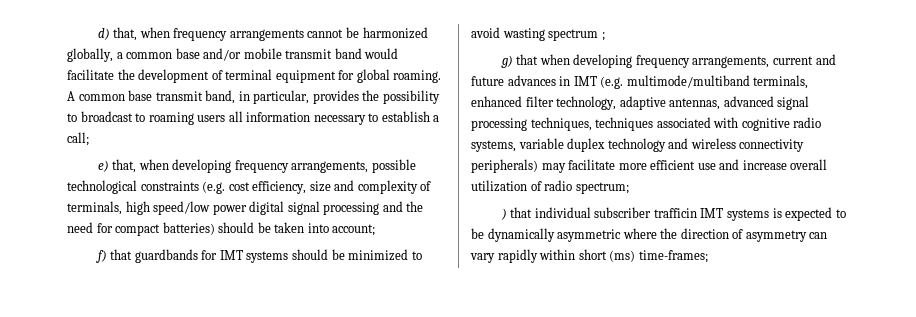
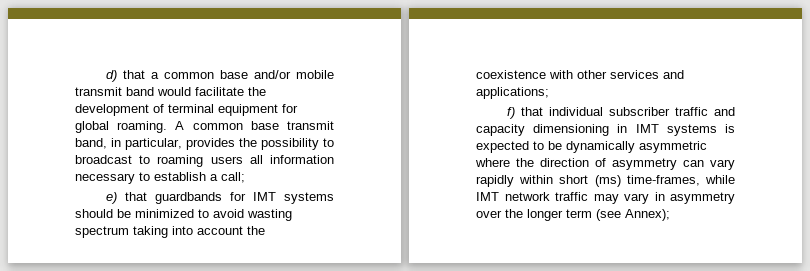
- d) that, when frequency arrangements cannot be harmonized globally, a common base and/or mobile transmit band would facilitate the development of terminal equipment for global roaming.
+ d) that a common base and/or mobile transmit band would facilitate the development of terminal equipment for global roaming.
- e) that, when developing frequency arrangements, possible technological constraints (e.g. cost efficiency, size and complexity of terminals, high speed/low power digital signal processing and the need for compact batteries) should be taken into account;
- f) that guardbands for IMT systems should be minimized to avoid wasting spectrum ;
- g) that when developing frequency arrangements, current and future advances in IMT (e.g. multimode/multiband terminals, enhanced filter technology, adaptive antennas, advanced signal processing techniques, techniques associated with cognitive radio systems, variable duplex technology and wireless connectivity peripherals) may facilitate more efficient use and increase overall utilization of radio spectrum;
- ) that individual subscriber trafficin IMT systems is expected to be dynamically asymmetric where the direction of asymmetry can vary rapidly within short (ms) time-frames;
+ e) that guardbands for IMT systems should be minimized to avoid wasting spectrum taking into account the coexistence with other services and applications;
+ f) that individual subscriber traffic and capacity dimensioning in IMT systems is expected to be dynamically asymmetric where the direction of asymmetry can vary rapidly within short (ms) time-frames, while IMT network traffic may vary in asymmetry over the longer term (see Annex);

